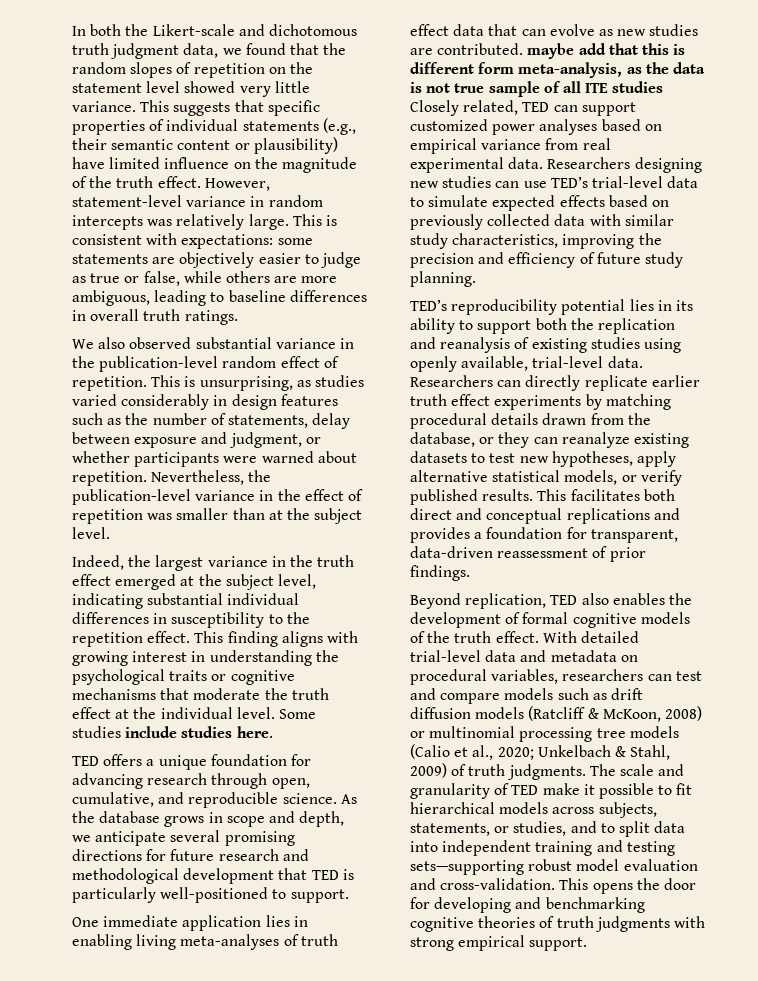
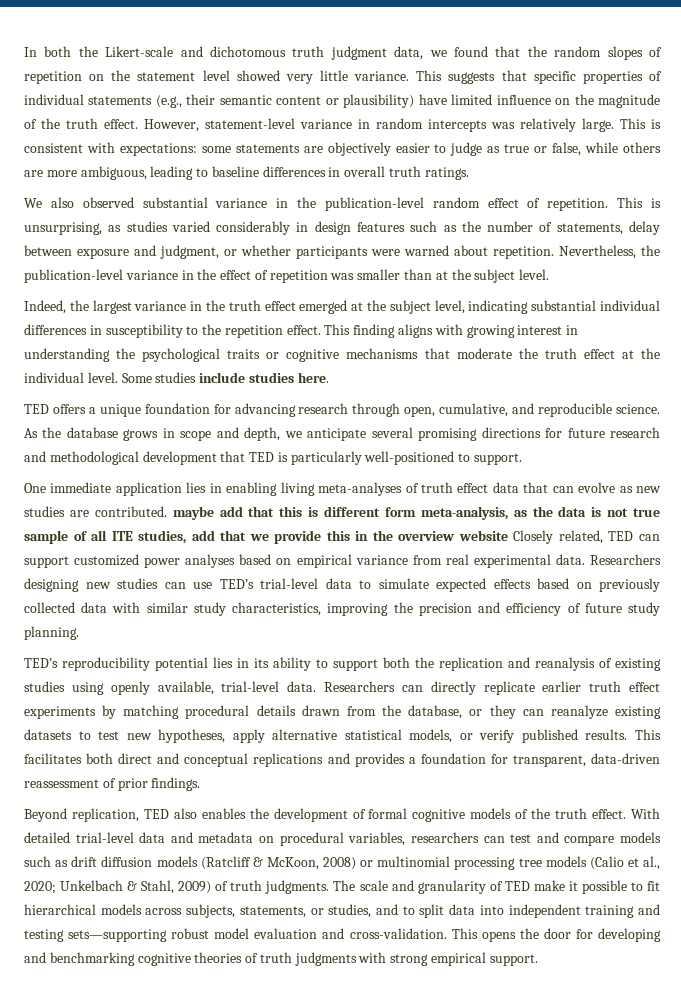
- One immediate application lies in enabling living meta-analyses of truth effect data that can evolve as new studies are contributed. maybe add that this is different form meta-analysis, as the data is not true sample of all ITE studies Closely related, TED can support customized power analyses based on empirical variance from real experimental data.
+ One immediate application lies in enabling living meta-analyses of truth effect data that can evolve as new studies are contributed. maybe add that this is different form meta-analysis, as the data is not true sample of all ITE studies, add that we provide this in the overview website Closely related, TED can support customized power analyses based on empirical variance from real experimental data.

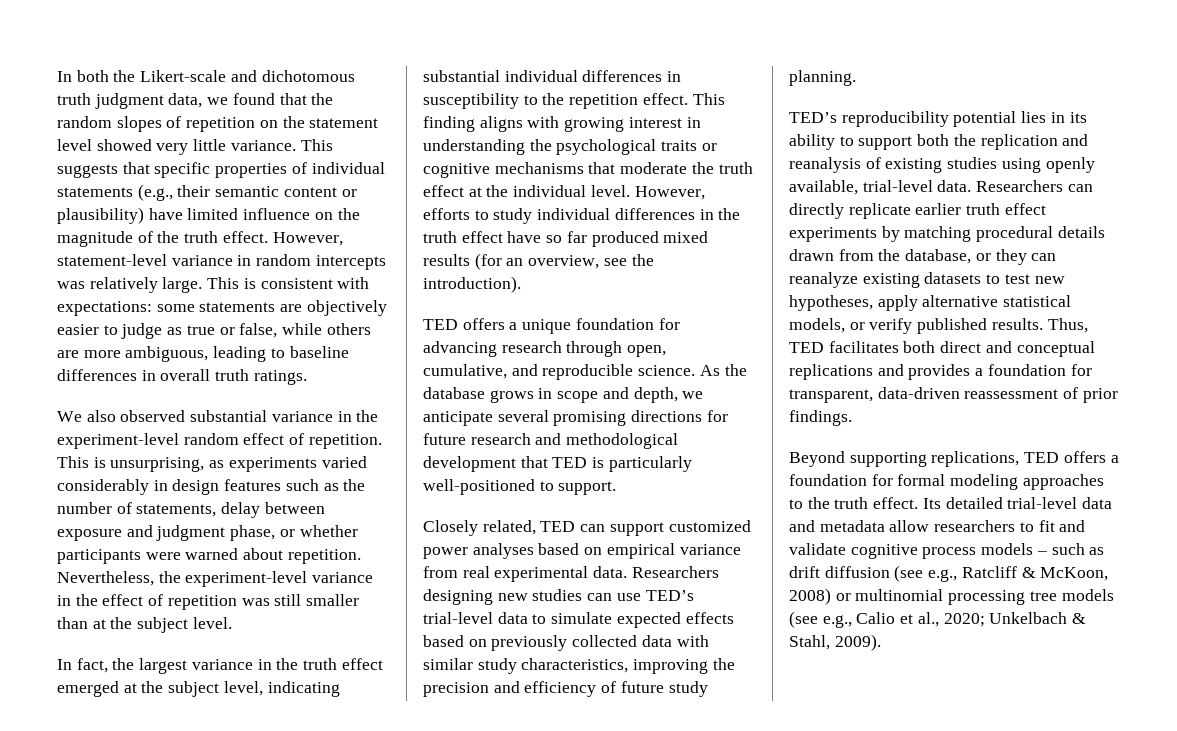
- We also observed substantial variance in the publication-level random effect of repetition.
+ We also observed substantial variance in the experiment-level random effect of repetition.
- This is unsurprising, as studies varied considerably in design features such as the number of statements, delay between exposure and judgment, or whether participants were warned about repetition.
+ This is unsurprising, as experiments varied considerably in design features such as the number of statements, delay between exposure and judgment phase, or whether participants were warned about repetition.
- Nevertheless, the publication-level variance in the effect of repetition was smaller than at the subject level.
+ Nevertheless, the experiment-level variance in the effect of repetition was still smaller than at the subject level.
- Indeed, the largest variance in the truth effect emerged at the subject level, indicating substantial individual differences in susceptibility to the repetition effect.
+ In fact, the largest variance in the truth effect emerged at the subject level, indicating substantial individual differences in susceptibility to the repetition effect.
- Some studies include studies here.
+ However, efforts to study individual differences in the truth effect have so far produced mixed results (for an overview, see the introduction).
- One immediate application lies in enabling living meta-analyses of truth effect data that can evolve as new studies are contributed. maybe add that this is different form meta-analysis, as the data is not true sample of all ITE studies, add that we provide this in the overview website Closely related, TED can support customized power analyses based on empirical variance from real experimental data.
+ Closely related, TED can support customized power analyses based on empirical variance from real experimental data.
- This facilitates both direct and conceptual replications and provides a foundation for transparent, data-driven reassessment of prior findings.
+ Thus, TED facilitates both direct and conceptual replications and provides a foundation for transparent, data-driven reassessment of prior findings.
- Beyond replication, TED also enables the development of formal cognitive models of the truth effect. With detailed trial-level data and metadata on procedural variables, researchers can test and compare models such as drift diffusion models (Ratcliff & McKoon, 2008) or multinomial processing tree models (Calio et al., 2020; Unkelbach & Stahl, 2009) of truth judgments. The scale and granularity of TED make it possible to fit hierarchical models across subjects, statements, or studies, and to split data into independent training and testing sets—supporting robust model evaluation and cross-validation. This opens the door for developing and benchmarking cognitive theories of truth judgments with strong empirical support.
+ Beyond supporting replications, TED offers a foundation for formal modeling approaches to the truth effect. Its detailed trial-level data and metadata allow researchers to fit and validate cognitive process models – such as drift diffusion (see e.g., Ratcliff & McKoon, 2008) or multinomial processing tree models (see e.g., Calio et al., 2020; Unkelbach & Stahl, 2009).

